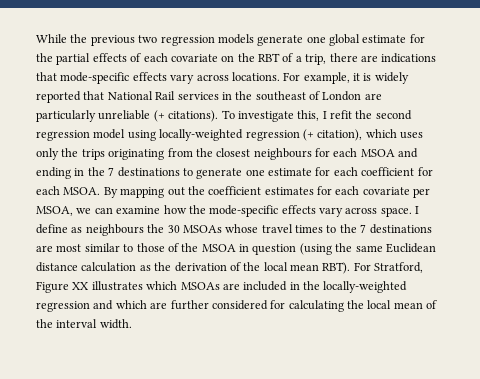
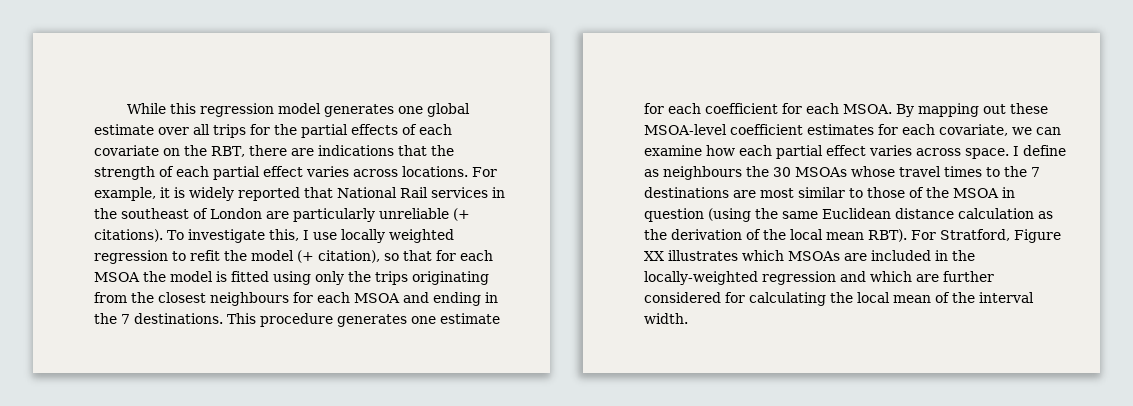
- While the previous two regression models generate one global estimate for the partial effects of each covariate on the RBT of a trip, there are indications that mode-specific effects vary across locations.
+ While this regression model generates one global estimate over all trips for the partial effects of each covariate on the RBT, there are indications that the strength of each partial effect varies across locations.
- To investigate this, I refit the second regression model using locally-weighted regression (+ citation), which uses only the trips originating from the closest neighbours for each MSOA and ending in the 7 destinations to generate one estimate for each coefficient for each MSOA.
+ To investigate this, I use locally weighted regression to refit the model (+ citation), so that for each MSOA the model is fitted using only the trips originating from the closest neighbours for each MSOA and ending in the 7 destinations. This procedure generates one estimate for each coefficient for each MSOA.
- By mapping out the coefficient estimates for each covariate per MSOA, we can examine how the mode-specific effects vary across space.
+ By mapping out these MSOA-level coefficient estimates for each covariate, we can examine how each partial effect varies across space.

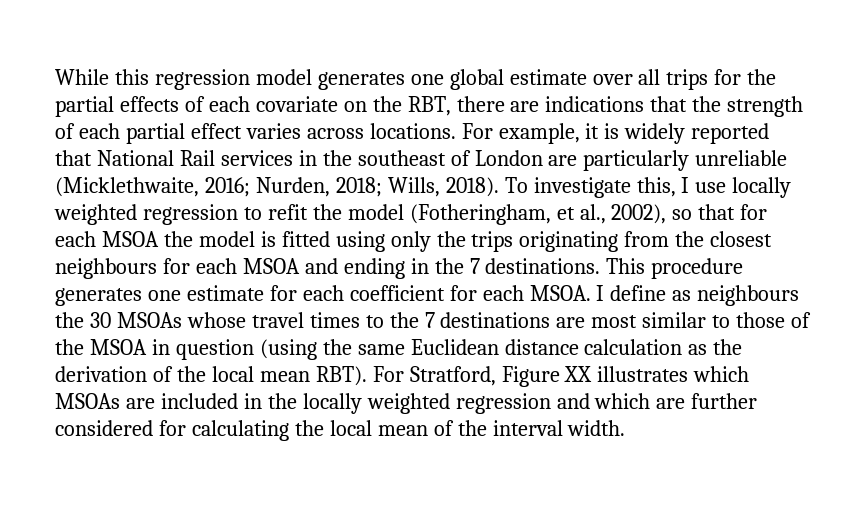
- For example, it is widely reported that National Rail services in the southeast of London are particularly unreliable (+ citations).
+ For example, it is widely reported that National Rail services in the southeast of London are particularly unreliable (Micklethwaite, 2016; Nurden, 2018; Wills, 2018).
- To investigate this, I use locally weighted regression to refit the model (+ citation), so that for each MSOA the model is fitted using only the trips originating from the closest neighbours for each MSOA and ending in the 7 destinations.
+ To investigate this, I use locally weighted regression to refit the model (Fotheringham, et al., 2002), so that for each MSOA the model is fitted using only the trips originating from the closest neighbours for each MSOA and ending in the 7 destinations.
- By mapping out these MSOA-level coefficient estimates for each covariate, we can examine how each partial effect varies across space.
- For Stratford, Figure XX illustrates which MSOAs are included in the locally-weighted regression and which are further considered for calculating the local mean of the interval width.
+ For Stratford, Figure XX illustrates which MSOAs are included in the locally weighted regression and which are further considered for calculating the local mean of the interval width.

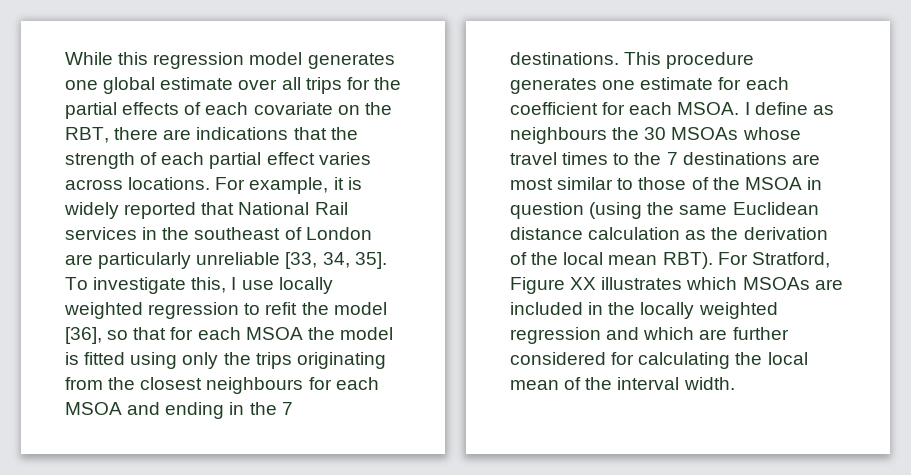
- For example, it is widely reported that National Rail services in the southeast of London are particularly unreliable (Micklethwaite, 2016; Nurden, 2018; Wills, 2018).
+ For example, it is widely reported that National Rail services in the southeast of London are particularly unreliable [33, 34, 35].
- To investigate this, I use locally weighted regression to refit the model (Fotheringham, et al., 2002), so that for each MSOA the model is fitted using only the trips originating from the closest neighbours for each MSOA and ending in the 7 destinations.
+ To investigate this, I use locally weighted regression to refit the model [36], so that for each MSOA the model is fitted using only the trips originating from the closest neighbours for each MSOA and ending in the 7 destinations.

